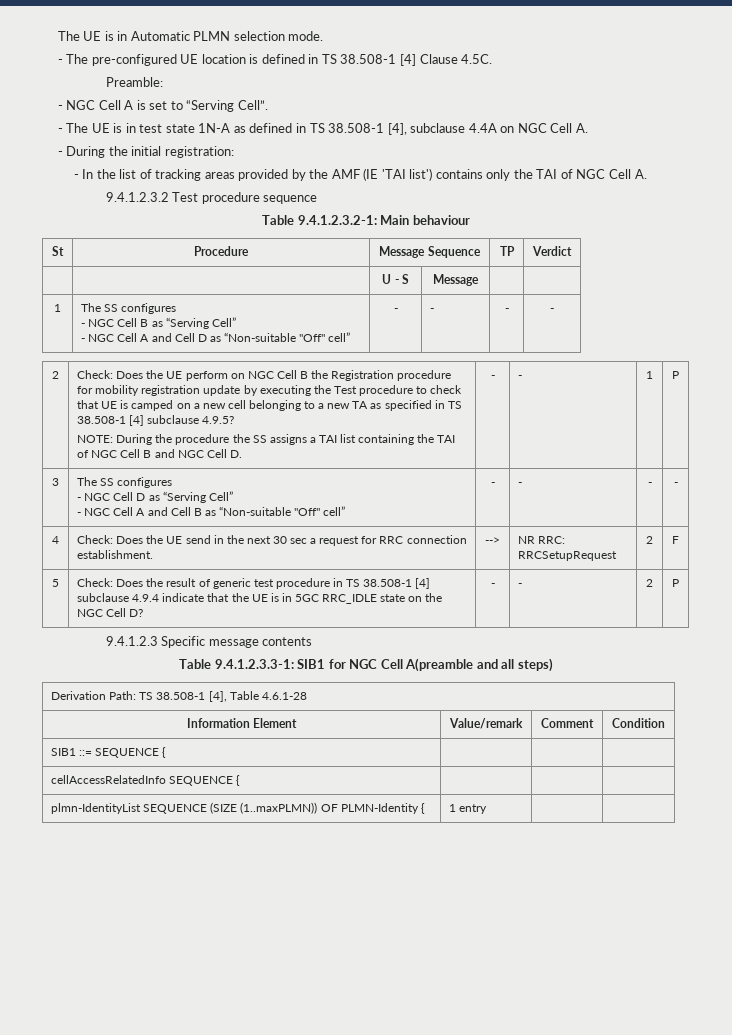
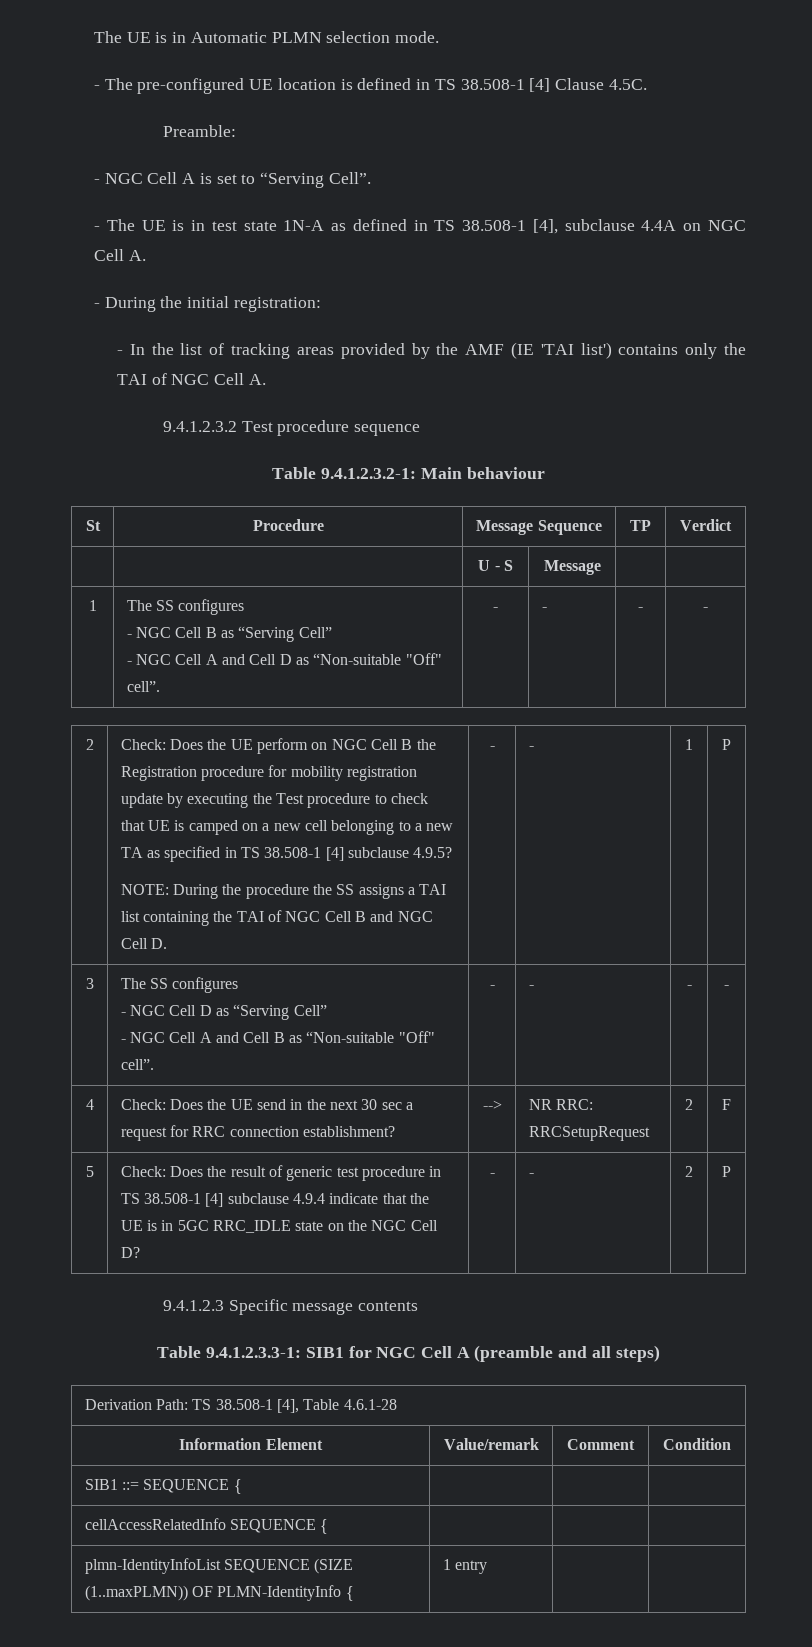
  1 | The SS configures
  - NGC Cell B as “Serving Cell”
- - NGC Cell A and Cell D as “Non-suitable "Off" cell” | - | - | - | -
+ - NGC Cell A and Cell D as “Non-suitable "Off" cell”. | - | - | - | -
  3 | The SS configures
  - NGC Cell D as “Serving Cell”
- - NGC Cell A and Cell B as “Non-suitable "Off" cell” | - | - | - | -
+ - NGC Cell A and Cell B as “Non-suitable "Off" cell”. | - | - | - | -
- 4 | Check: Does the UE send in the next 30 sec a request for RRC connection establishment. | --> | NR RRC: RRCSetupRequest | 2 | F
+ 4 | Check: Does the UE send in the next 30 sec a request for RRC connection establishment? | --> | NR RRC: RRCSetupRequest | 2 | F
- Table 9.4.1.2.3.3-1: SIB1 for NGC Cell A(preamble and all steps)
+ Table 9.4.1.2.3.3-1: SIB1 for NGC Cell A (preamble and all steps)
- plmn-IdentityList SEQUENCE (SIZE (1..maxPLMN)) OF PLMN-Identity { | 1 entry | |
+ plmn-IdentityInfoList SEQUENCE (SIZE (1..maxPLMN)) OF PLMN-IdentityInfo { | 1 entry | |

